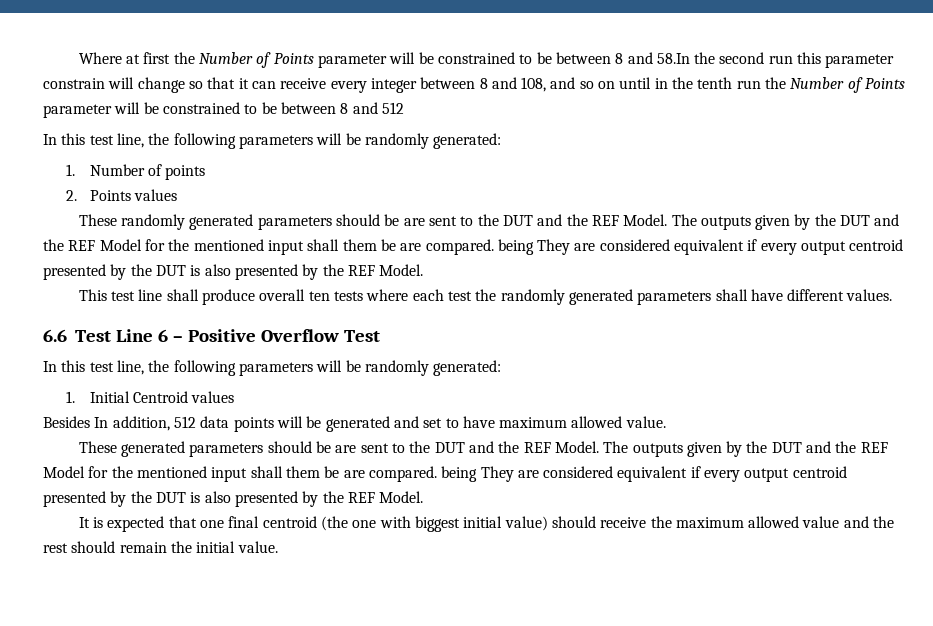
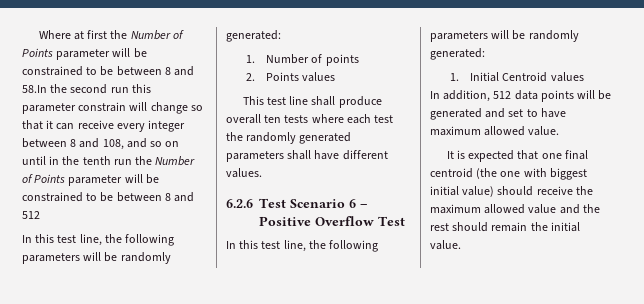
- These randomly generated parameters should be are sent to the DUT and the REF Model. The outputs given by the DUT and the REF Model for the mentioned input shall them be are compared. being They are considered equivalent if every output centroid presented by the DUT is also presented by the REF Model.
- 6.6 Test Line 6 – Positive Overflow Test
+ 6.2.6 Test Scenario 6 – Positive Overflow Test
- Besides In addition, 512 data points will be generated and set to have maximum allowed value.
+ In addition, 512 data points will be generated and set to have maximum allowed value.
- These generated parameters should be are sent to the DUT and the REF Model. The outputs given by the DUT and the REF Model for the mentioned input shall them be are compared. being They are considered equivalent if every output centroid presented by the DUT is also presented by the REF Model.

